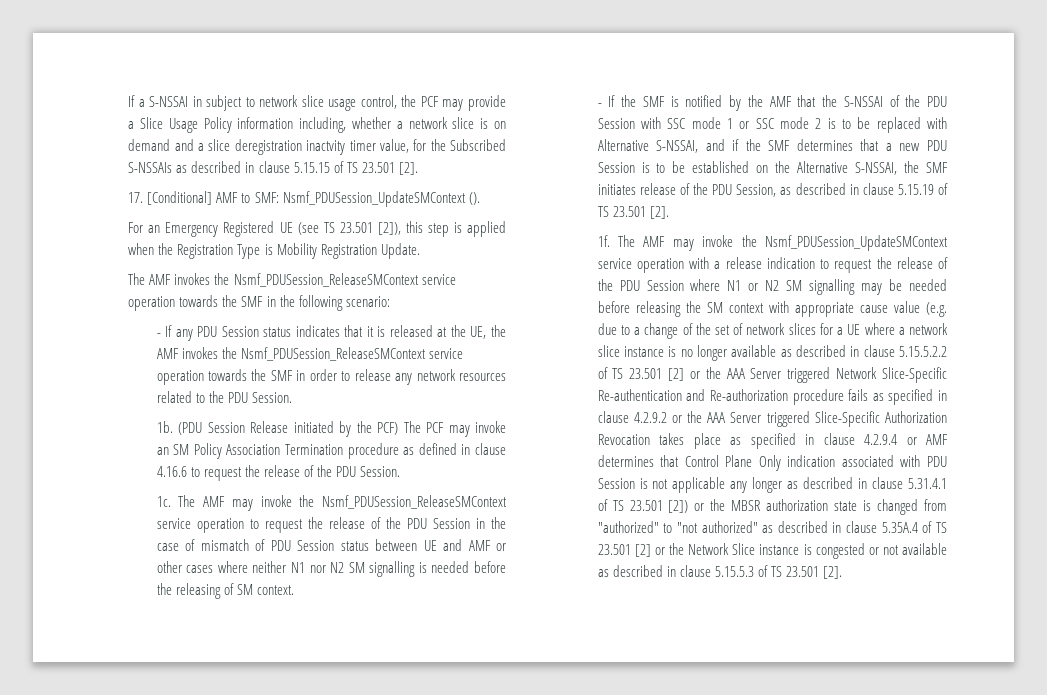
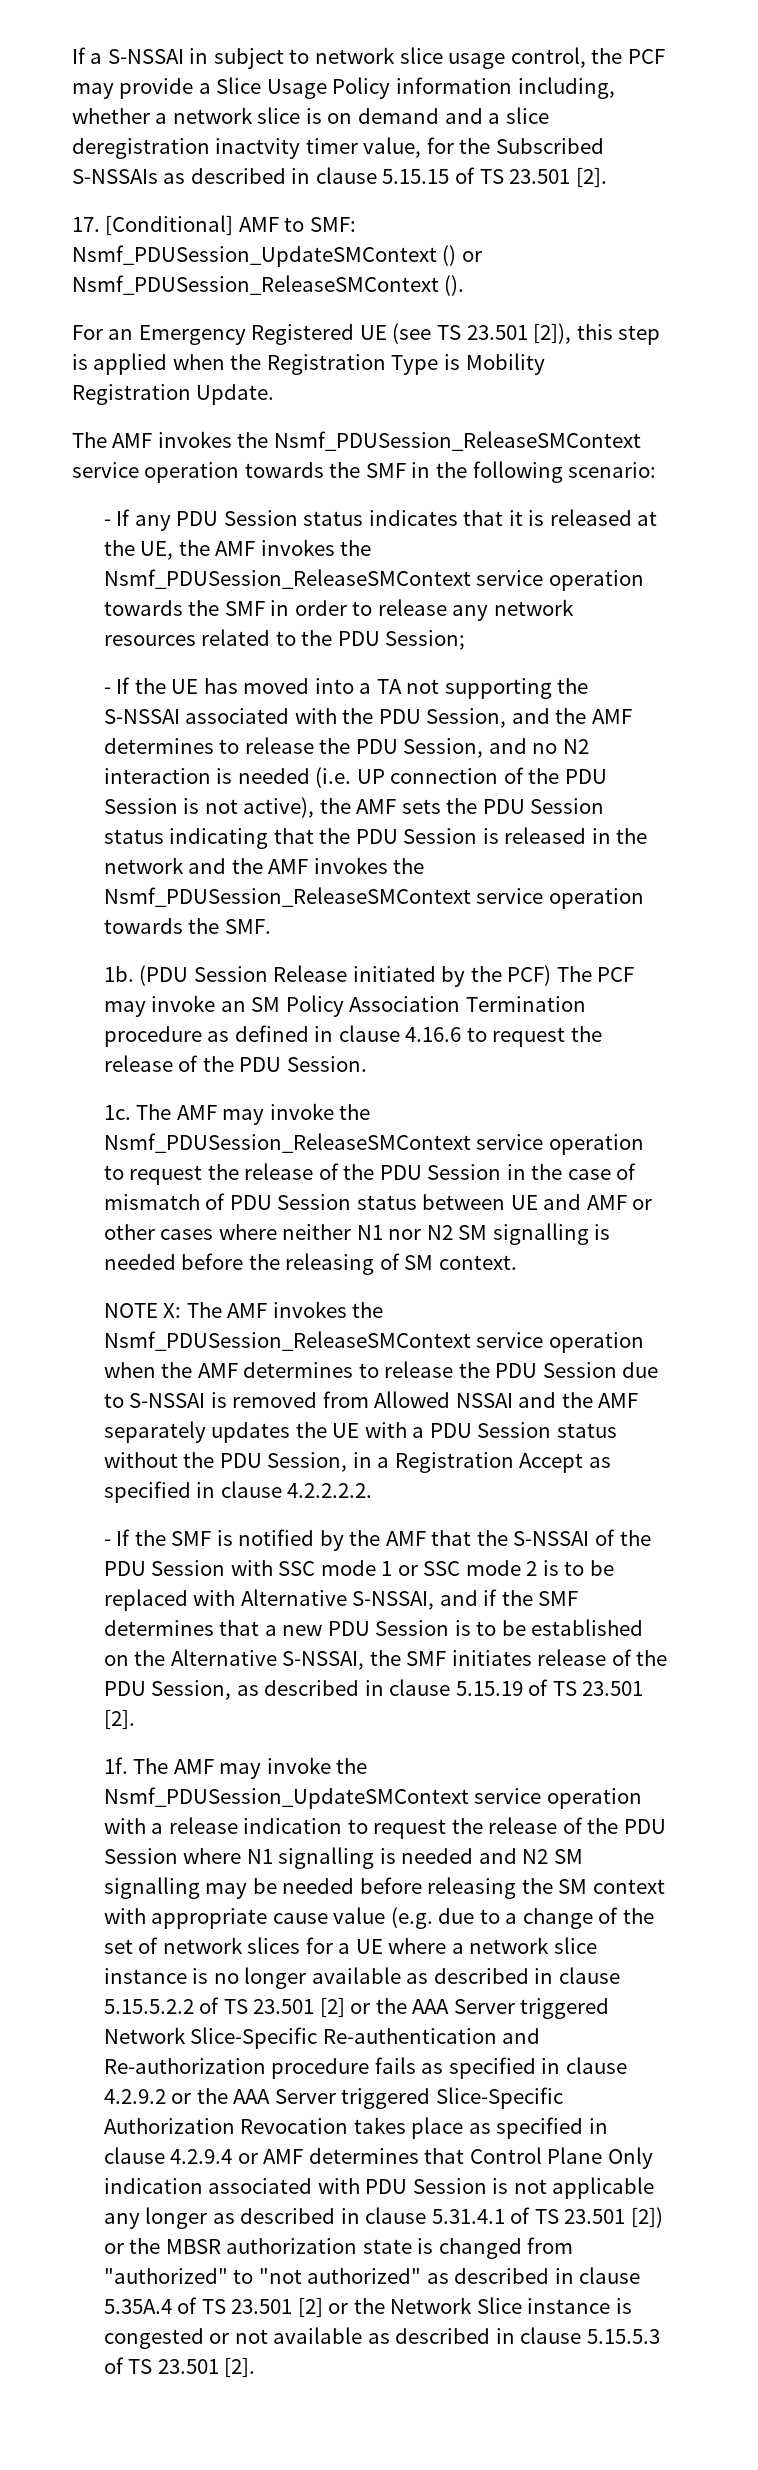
- 17. [Conditional] AMF to SMF: Nsmf_PDUSession_UpdateSMContext ().
+ 17. [Conditional] AMF to SMF: Nsmf_PDUSession_UpdateSMContext () or Nsmf_PDUSession_ReleaseSMContext ().
- - If any PDU Session status indicates that it is released at the UE, the AMF invokes the Nsmf_PDUSession_ReleaseSMContext service operation towards the SMF in order to release any network resources related to the PDU Session.
+ - If any PDU Session status indicates that it is released at the UE, the AMF invokes the Nsmf_PDUSession_ReleaseSMContext service operation towards the SMF in order to release any network resources related to the PDU Session;
+ - If the UE has moved into a TA not supporting the S-NSSAI associated with the PDU Session, and the AMF determines to release the PDU Session, and no N2 interaction is needed (i.e. UP connection of the PDU Session is not active), the AMF sets the PDU Session status indicating that the PDU Session is released in the network and the AMF invokes the Nsmf_PDUSession_ReleaseSMContext service operation towards the SMF.
+ NOTE X: The AMF invokes the Nsmf_PDUSession_ReleaseSMContext service operation when the AMF determines to release the PDU Session due to S-NSSAI is removed from Allowed NSSAI and the AMF separately updates the UE with a PDU Session status without the PDU Session, in a Registration Accept as specified in clause 4.2.2.2.2.
- The AMF may invoke the Nsmf_PDUSession_UpdateSMContext service operation with a release indication to request the release of the PDU Session where N1 or N2 SM signalling may be needed before releasing the SM context with appropriate cause value (e.g. due to a change of the set of network slices for a UE where a network slice instance is no longer available as described in clause 5.15.5.2.2 of TS 23.501 [2] or the AAA Server triggered Network Slice-Specific Re-authentication and Re-authorization procedure fails as specified in clause 4.2.9.2 or the AAA Server triggered Slice-Specific Authorization Revocation takes place as specified in clause 4.2.9.4 or AMF determines that Control Plane Only indication associated with PDU Session is not applicable any longer as described in clause 5.31.4.1 of TS 23.501 [2]) or the MBSR authorization state is changed from "authorized" to "not authorized" as described in clause 5.35A.4 of TS 23.501 [2] or the Network Slice instance is congested or not available as described in clause 5.15.5.3 of TS 23.501 [2].
+ The AMF may invoke the Nsmf_PDUSession_UpdateSMContext service operation with a release indication to request the release of the PDU Session where N1 signalling is needed and N2 SM signalling may be needed before releasing the SM context with appropriate cause value (e.g. due to a change of the set of network slices for a UE where a network slice instance is no longer available as described in clause 5.15.5.2.2 of TS 23.501 [2] or the AAA Server triggered Network Slice-Specific Re-authentication and Re-authorization procedure fails as specified in clause 4.2.9.2 or the AAA Server triggered Slice-Specific Authorization Revocation takes place as specified in clause 4.2.9.4 or AMF determines that Control Plane Only indication associated with PDU Session is not applicable any longer as described in clause 5.31.4.1 of TS 23.501 [2]) or the MBSR authorization state is changed from "authorized" to "not authorized" as described in clause 5.35A.4 of TS 23.501 [2] or the Network Slice instance is congested or not available as described in clause 5.15.5.3 of TS 23.501 [2].

